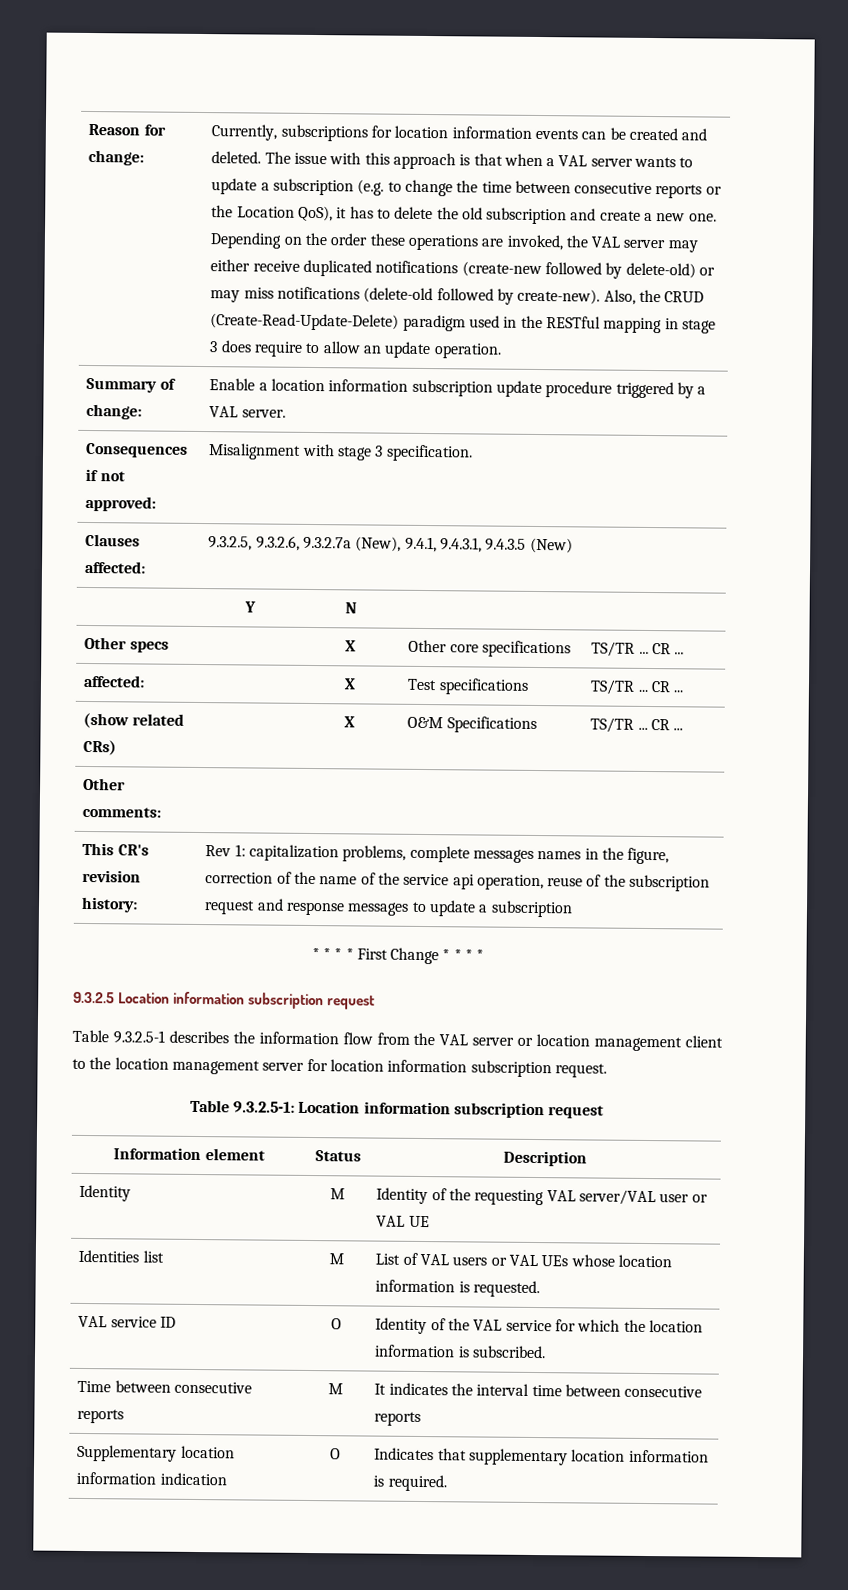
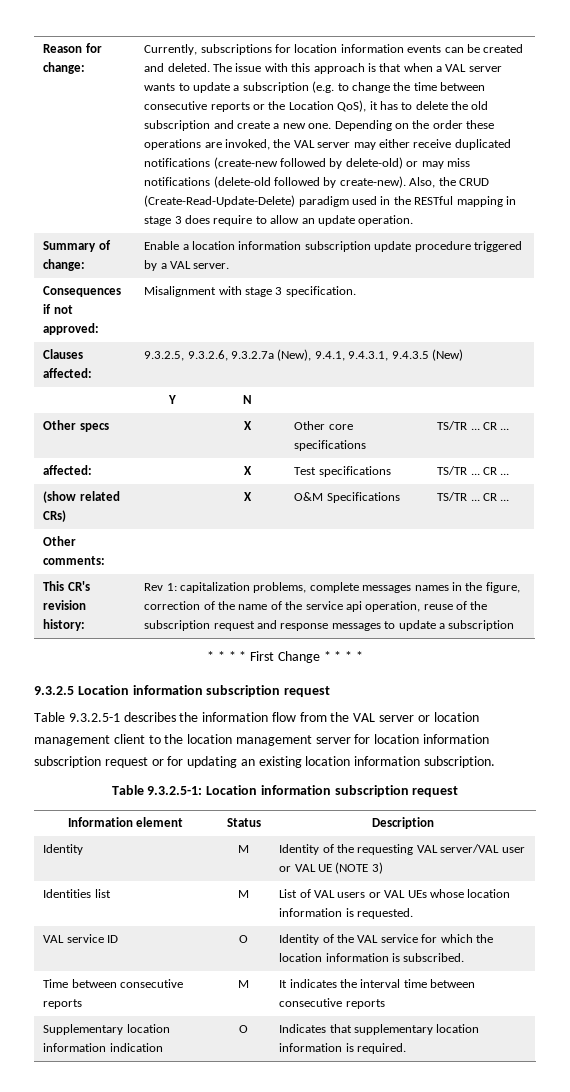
- Table 9.3.2.5-1 describes the information flow from the VAL server or location management client to the location management server for location information subscription request.
+ Table 9.3.2.5-1 describes the information flow from the VAL server or location management client to the location management server for location information subscription request or for updating an existing location information subscription.
- Identity | M | Identity of the requesting VAL server/VAL user or VAL UE
+ Identity | M | Identity of the requesting VAL server/VAL user or VAL UE (NOTE 3)

